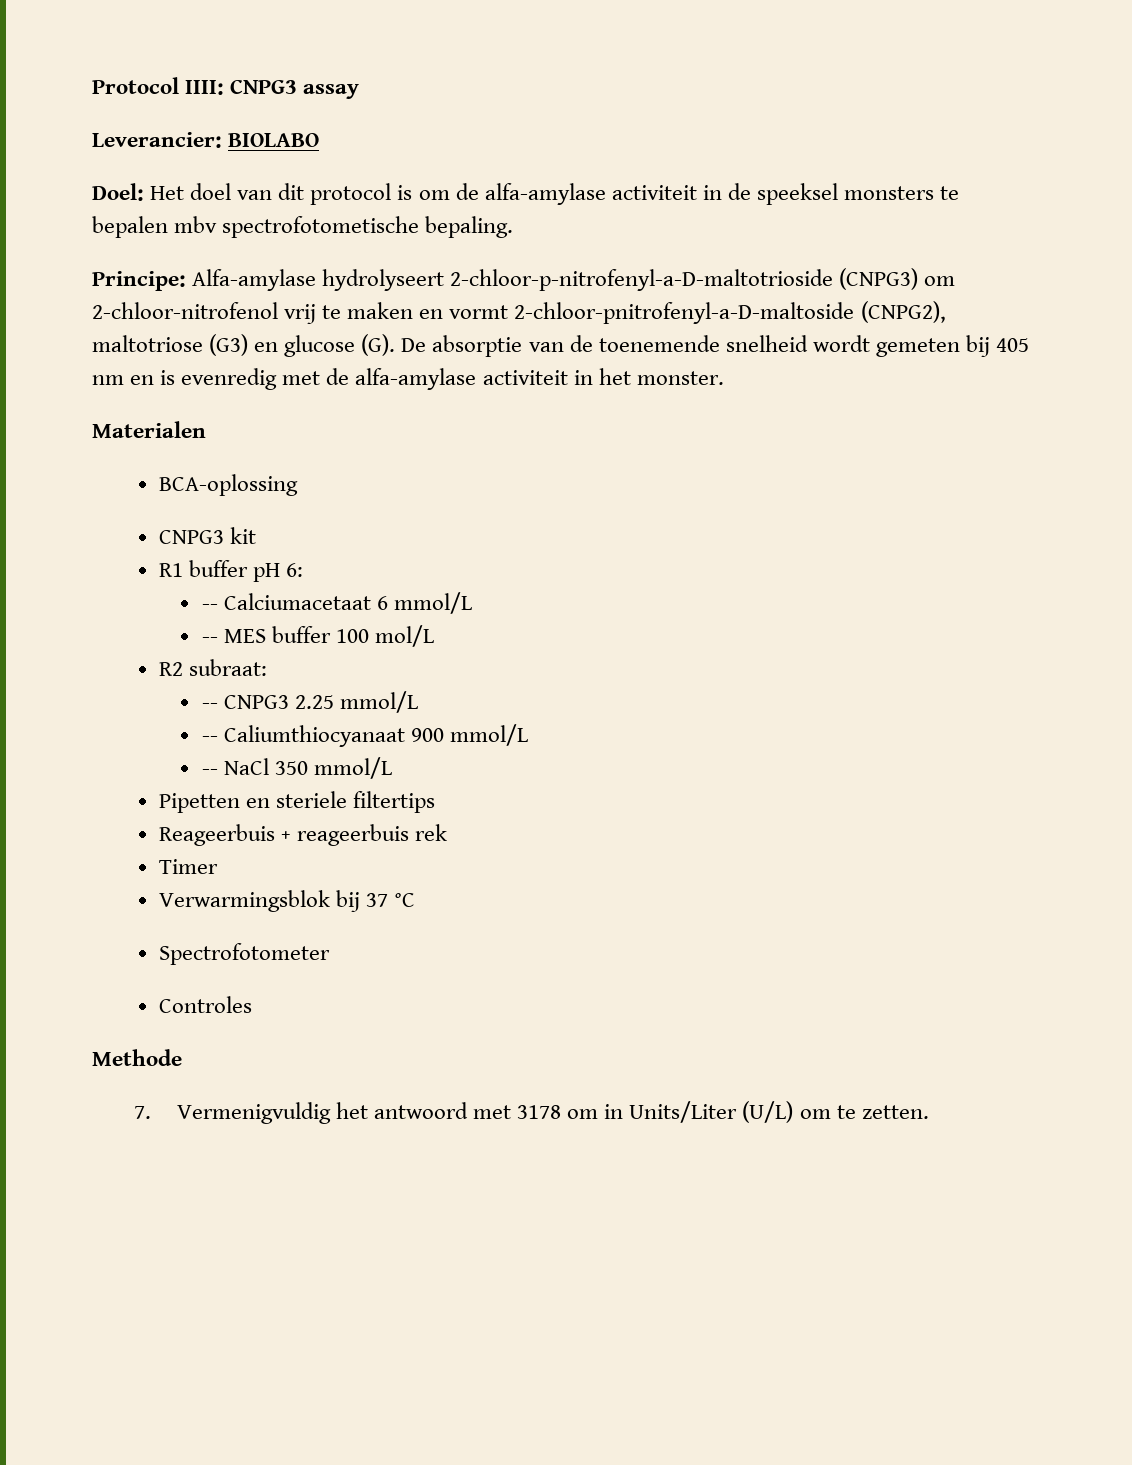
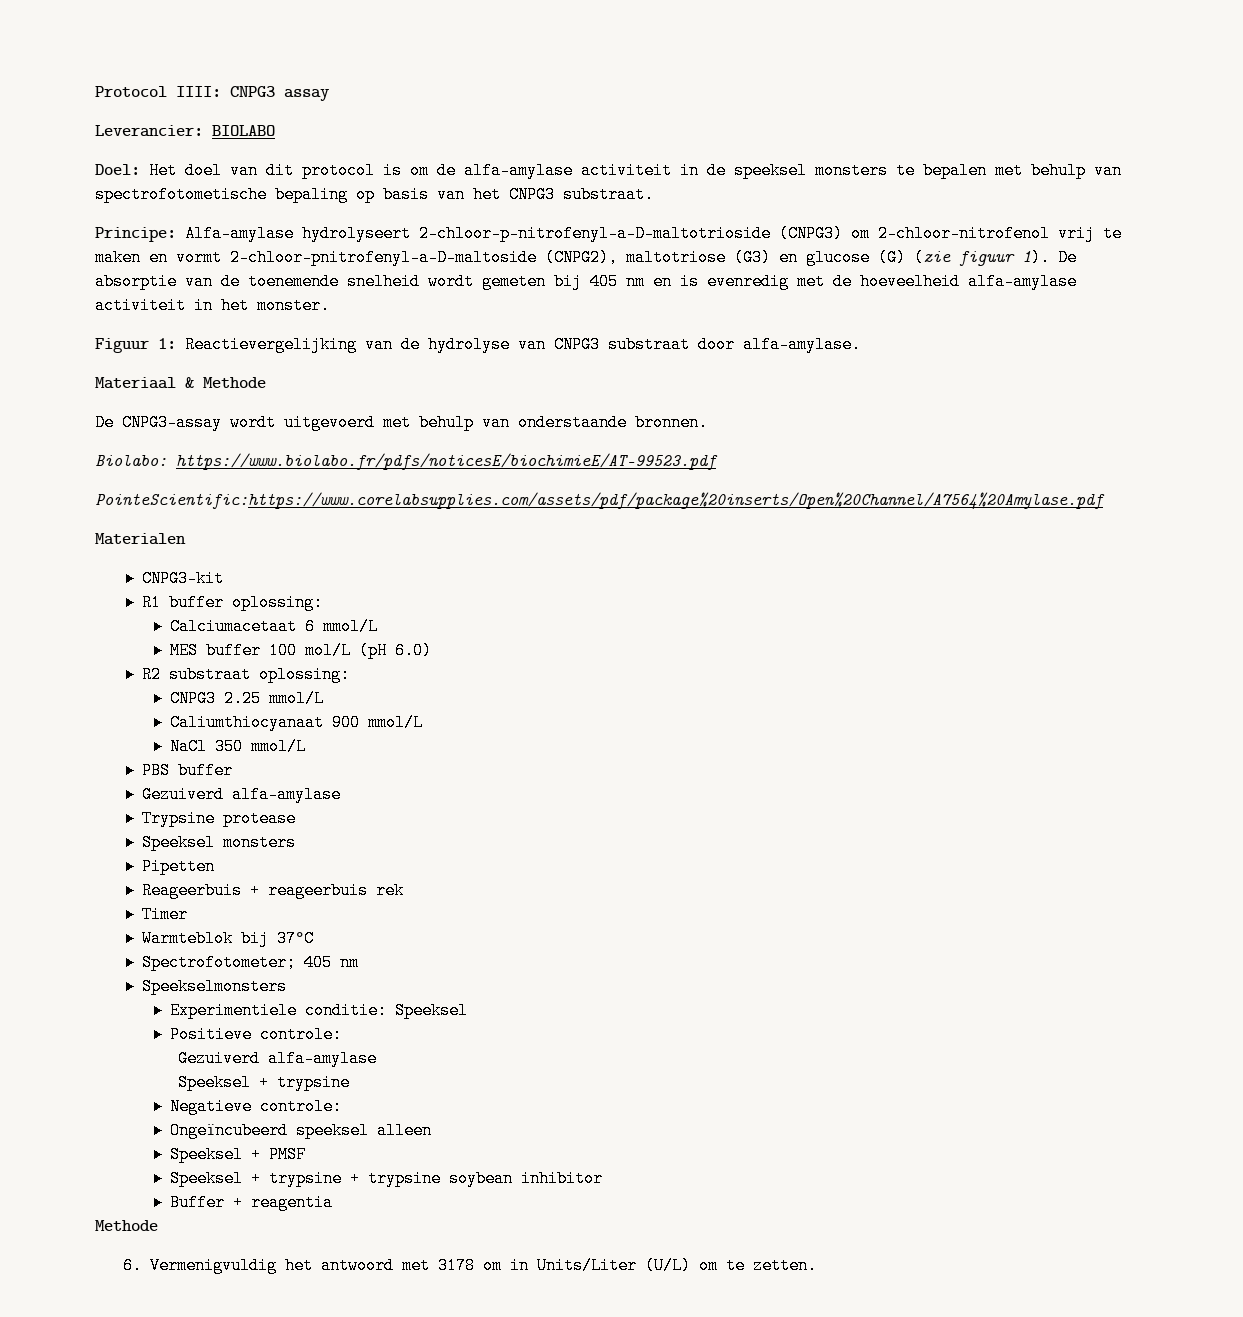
- Doel: Het doel van dit protocol is om de alfa-amylase activiteit in de speeksel monsters te bepalen mbv spectrofotometische bepaling.
+ Doel: Het doel van dit protocol is om de alfa-amylase activiteit in de speeksel monsters te bepalen met behulp van spectrofotometische bepaling op basis van het CNPG3 substraat.
- Principe: Alfa-amylase hydrolyseert 2-chloor-p-nitrofenyl-a-D-maltotrioside (CNPG3) om 2-chloor-nitrofenol vrij te maken en vormt 2-chloor-pnitrofenyl-a-D-maltoside (CNPG2), maltotriose (G3) en glucose (G). De absorptie van de toenemende snelheid wordt gemeten bij 405 nm en is evenredig met de alfa-amylase activiteit in het monster.
+ Principe: Alfa-amylase hydrolyseert 2-chloor-p-nitrofenyl-a-D-maltotrioside (CNPG3) om 2-chloor-nitrofenol vrij te maken en vormt 2-chloor-pnitrofenyl-a-D-maltoside (CNPG2), maltotriose (G3) en glucose (G) (zie figuur 1). De absorptie van de toenemende snelheid wordt gemeten bij 405 nm en is evenredig met de hoeveelheid alfa-amylase activiteit in het monster.
+ Figuur 1: Reactievergelijking van de hydrolyse van CNPG3 substraat door alfa-amylase.
+ Materiaal & Methode
+ De CNPG3-assay wordt uitgevoerd met behulp van onderstaande bronnen.
+ Biolabo: https://www.biolabo.fr/pdfs/noticesE/biochimieE/AT-99523.pdf
+ PointeScientific:https://www.corelabsupplies.com/assets/pdf/package%20inserts/Open%20Channel/A7564%20Amylase.pdf
  Materialen
- BCA-oplossing
- CNPG3 kit
+ CNPG3-kit
- R1 buffer pH 6:
- -- Calciumacetaat 6 mmol/L
+ R1 buffer oplossing:
+ Calciumacetaat 6 mmol/L
- -- MES buffer 100 mol/L
+ MES buffer 100 mol/L (pH 6.0)
- R2 subraat:
- -- CNPG3 2.25 mmol/L
+ R2 substraat oplossing:
+ CNPG3 2.25 mmol/L
- -- Caliumthiocyanaat 900 mmol/L
+ Caliumthiocyanaat 900 mmol/L
- -- NaCl 350 mmol/L
+ NaCl 350 mmol/L
- Pipetten en steriele filtertips
+ PBS buffer
+ Gezuiverd alfa-amylase
+ Trypsine protease
+ Speeksel monsters
+ Pipetten
- Verwarmingsblok bij 37 °C
- Spectrofotometer
- Controles
+ Warmteblok bij 37°C
+ Spectrofotometer; 405 nm
+ Speekselmonsters
+ Experimentiele conditie: Speeksel
+ Positieve controle:
+ Gezuiverd alfa-amylase
+ Speeksel + trypsine
+ Negatieve controle:
+ Ongeïncubeerd speeksel alleen
+ Speeksel + PMSF
+ Speeksel + trypsine + trypsine soybean inhibitor
+ Buffer + reagentia
  Methode
- 7. Vermenigvuldig het antwoord met 3178 om in Units/Liter (U/L) om te zetten.
+ 6. Vermenigvuldig het antwoord met 3178 om in Units/Liter (U/L) om te zetten.

